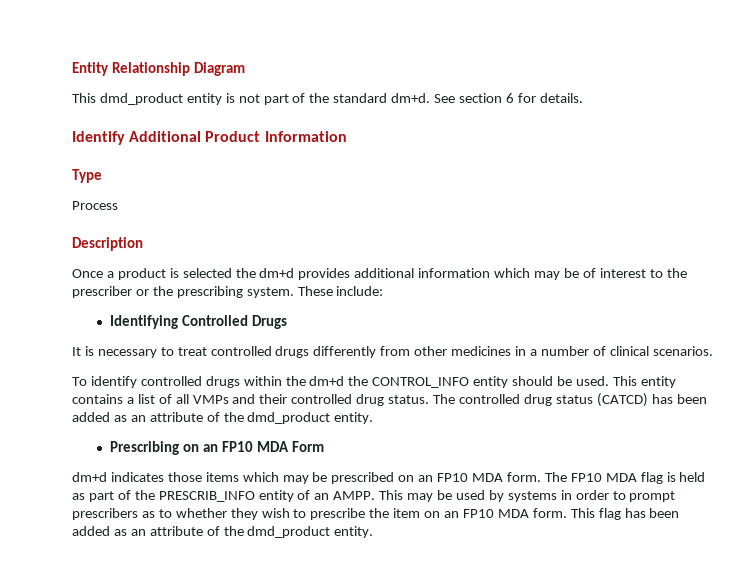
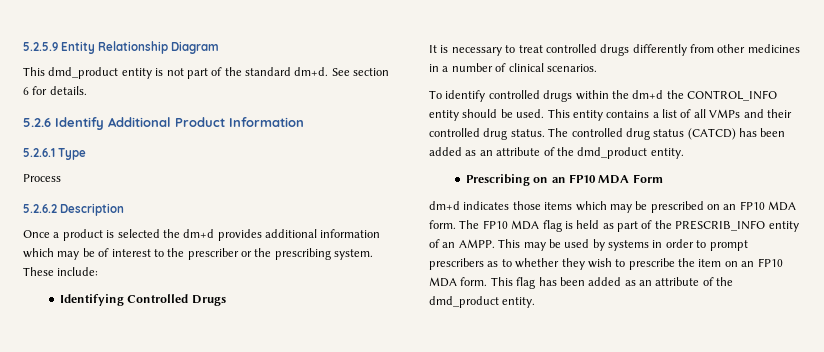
- Entity Relationship Diagram
+ 5.2.5.9 Entity Relationship Diagram
- Identify Additional Product Information
+ 5.2.6 Identify Additional Product Information
- Type
+ 5.2.6.1 Type
- Description
+ 5.2.6.2 Description

